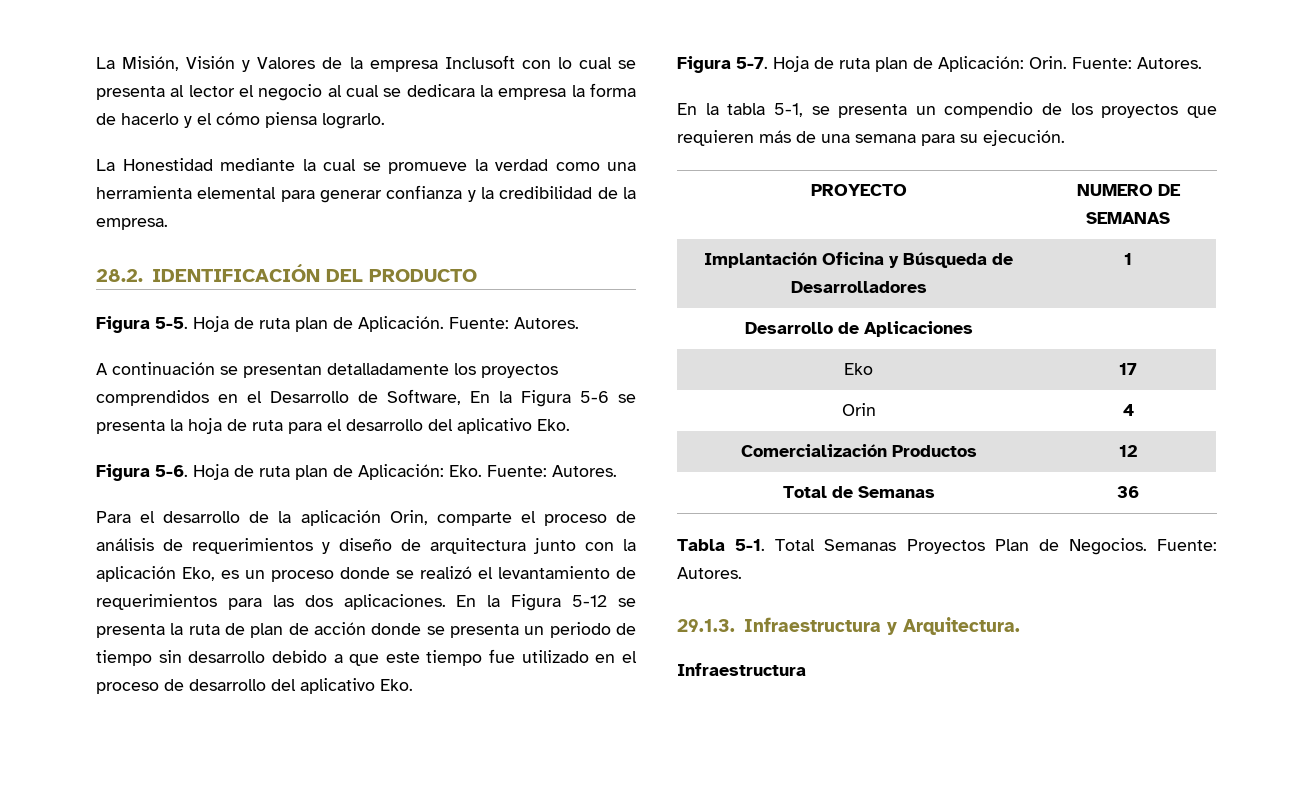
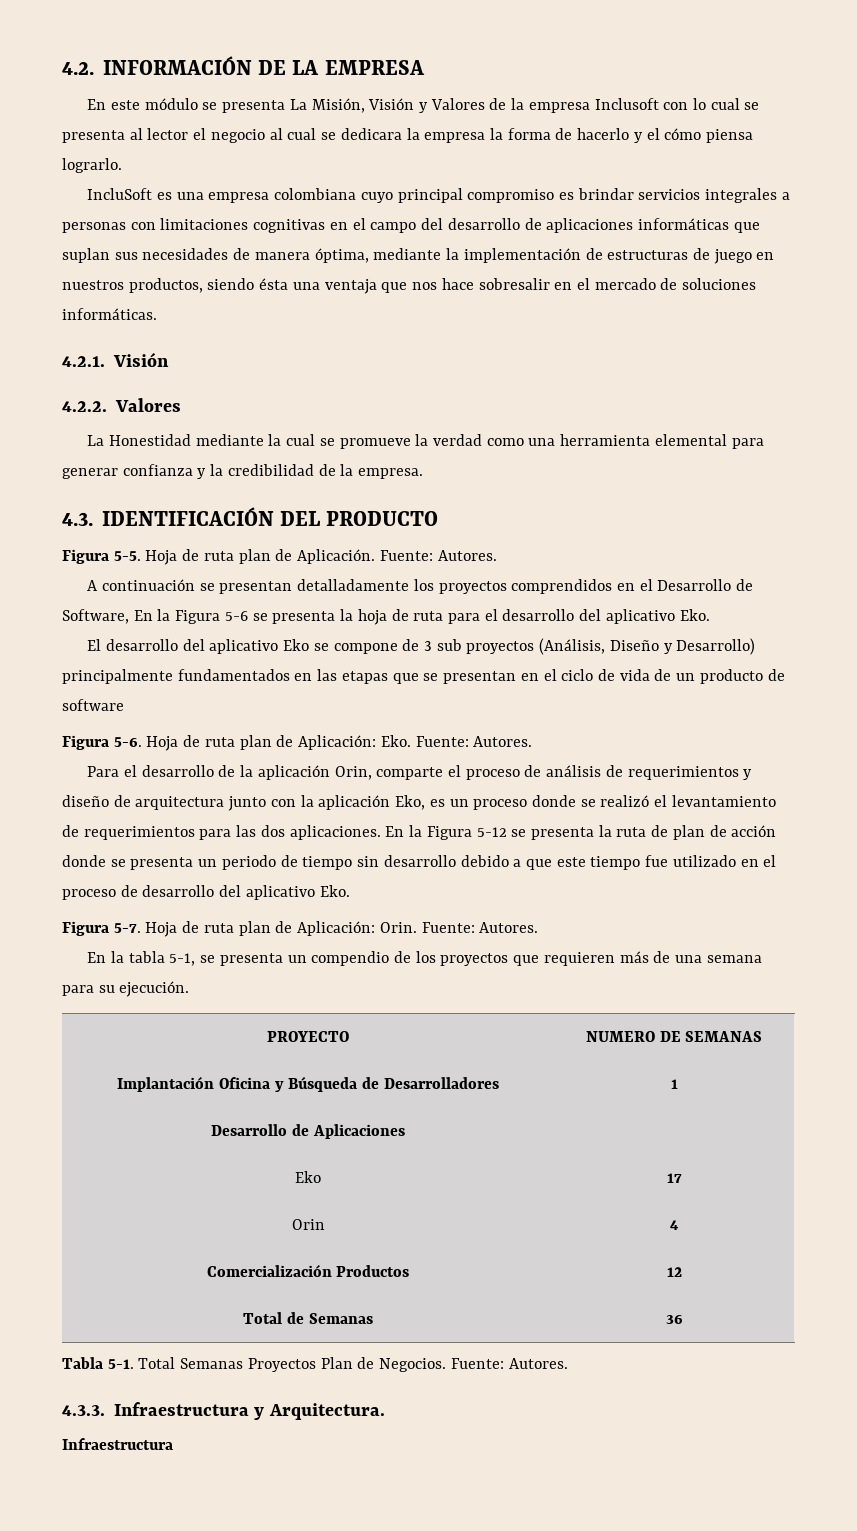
- La Misión, Visión y Valores de la empresa Inclusoft con lo cual se presenta al lector el negocio al cual se dedicara la empresa la forma de hacerlo y el cómo piensa lograrlo.
+ 4.2. INFORMACIÓN DE LA EMPRESA
+ En este módulo se presenta La Misión, Visión y Valores de la empresa Inclusoft con lo cual se presenta al lector el negocio al cual se dedicara la empresa la forma de hacerlo y el cómo piensa lograrlo.
+ IncluSoft es una empresa colombiana cuyo principal compromiso es brindar servicios integrales a personas con limitaciones cognitivas en el campo del desarrollo de aplicaciones informáticas que suplan sus necesidades de manera óptima, mediante la implementación de estructuras de juego en nuestros productos, siendo ésta una ventaja que nos hace sobresalir en el mercado de soluciones informáticas.
+ 4.2.1. Visión
+ 4.2.2. Valores
- 28.2. IDENTIFICACIÓN DEL PRODUCTO
+ 4.3. IDENTIFICACIÓN DEL PRODUCTO
+ El desarrollo del aplicativo Eko se compone de 3 sub proyectos (Análisis, Diseño y Desarrollo) principalmente fundamentados en las etapas que se presentan en el ciclo de vida de un producto de software
- 29.1.3. Infraestructura y Arquitectura.
+ 4.3.3. Infraestructura y Arquitectura.

